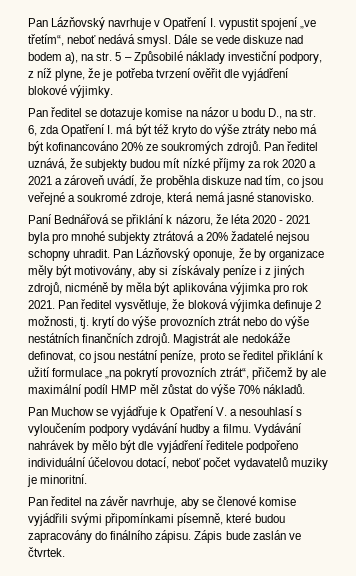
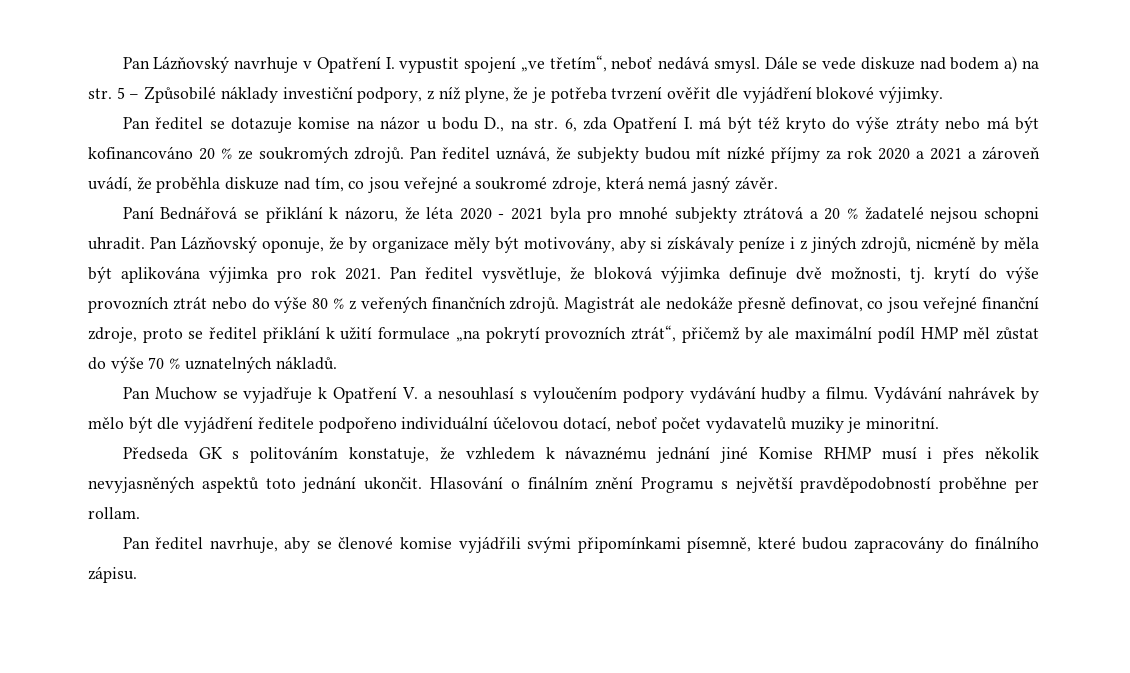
- Dále se vede diskuze nad bodem a), na str. 5 – Způsobilé náklady investiční podpory, z níž plyne, že je potřeba tvrzení ověřit dle vyjádření blokové výjimky.
+ Dále se vede diskuze nad bodem a) na str. 5 – Způsobilé náklady investiční podpory, z níž plyne, že je potřeba tvrzení ověřit dle vyjádření blokové výjimky.
- Pan ředitel se dotazuje komise na názor u bodu D., na str. 6, zda Opatření I. má být též kryto do výše ztráty nebo má být kofinancováno 20% ze soukromých zdrojů.
+ Pan ředitel se dotazuje komise na názor u bodu D., na str. 6, zda Opatření I. má být též kryto do výše ztráty nebo má být kofinancováno 20 % ze soukromých zdrojů.
- Pan ředitel uznává, že subjekty budou mít nízké příjmy za rok 2020 a 2021 a zároveň uvádí, že proběhla diskuze nad tím, co jsou veřejné a soukromé zdroje, která nemá jasné stanovisko.
+ Pan ředitel uznává, že subjekty budou mít nízké příjmy za rok 2020 a 2021 a zároveň uvádí, že proběhla diskuze nad tím, co jsou veřejné a soukromé zdroje, která nemá jasný závěr.
- Paní Bednářová se přiklání k názoru, že léta 2020 - 2021 byla pro mnohé subjekty ztrátová a 20% žadatelé nejsou schopny uhradit.
+ Paní Bednářová se přiklání k názoru, že léta 2020 - 2021 byla pro mnohé subjekty ztrátová a 20 % žadatelé nejsou schopni uhradit.
- Pan ředitel vysvětluje, že bloková výjimka definuje 2 možnosti, tj. krytí do výše provozních ztrát nebo do výše nestátních finančních zdrojů.
+ Pan ředitel vysvětluje, že bloková výjimka definuje dvě možnosti, tj. krytí do výše provozních ztrát nebo do výše 80 % z veřených finančních zdrojů.
- Magistrát ale nedokáže definovat, co jsou nestátní peníze, proto se ředitel přiklání k užití formulace „na pokrytí provozních ztrát“, přičemž by ale maximální podíl HMP měl zůstat do výše 70% nákladů.
+ Magistrát ale nedokáže přesně definovat, co jsou veřejné finanční zdroje, proto se ředitel přiklání k užití formulace „na pokrytí provozních ztrát“, přičemž by ale maximální podíl HMP měl zůstat do výše 70 % uznatelných nákladů.
- Pan Muchow se vyjádřuje k Opatření V. a nesouhlasí s vyloučením podpory vydávání hudby a filmu.
+ Pan Muchow se vyjadřuje k Opatření V. a nesouhlasí s vyloučením podpory vydávání hudby a filmu.
- Pan ředitel na závěr navrhuje, aby se členové komise vyjádřili svými připomínkami písemně, které budou zapracovány do finálního zápisu. Zápis bude zaslán ve čtvrtek.
+ Předseda GK s politováním konstatuje, že vzhledem k návaznému jednání jiné Komise RHMP musí i přes několik nevyjasněných aspektů toto jednání ukončit. Hlasování o finálním znění Programu s největší pravděpodobností proběhne per rollam.
+ Pan ředitel navrhuje, aby se členové komise vyjádřili svými připomínkami písemně, které budou zapracovány do finálního zápisu.

